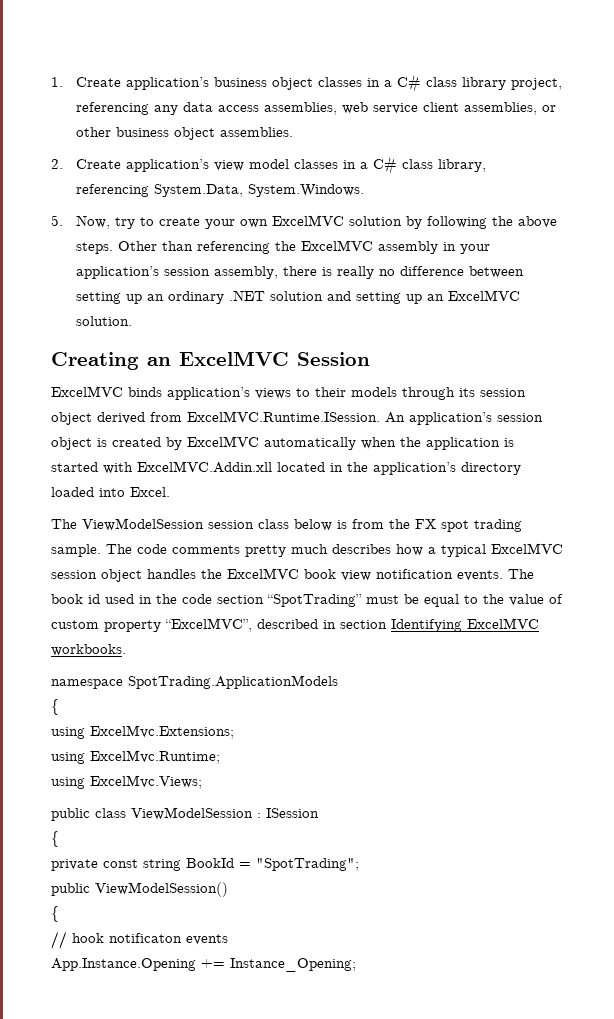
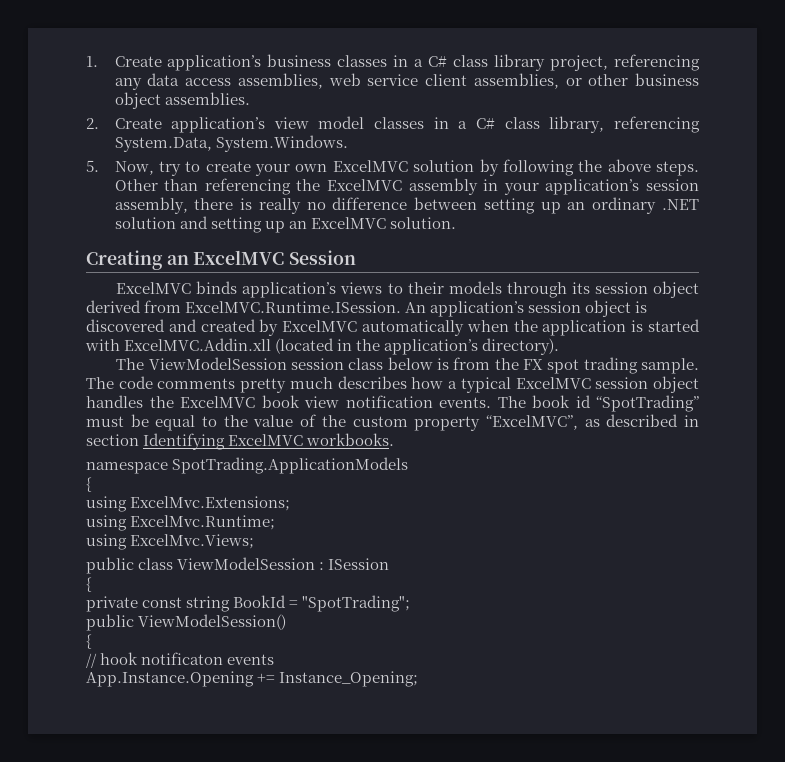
- 1. Create application’s business object classes in a C# class library project, referencing any data access assemblies, web service client assemblies, or other business object assemblies.
+ 1. Create application’s business classes in a C# class library project, referencing any data access assemblies, web service client assemblies, or other business object assemblies.
- ExcelMVC binds application’s views to their models through its session object derived from ExcelMVC.Runtime.ISession. An application’s session object is created by ExcelMVC automatically when the application is started with ExcelMVC.Addin.xll located in the application’s directory loaded into Excel.
+ ExcelMVC binds application’s views to their models through its session object derived from ExcelMVC.Runtime.ISession. An application’s session object is discovered and created by ExcelMVC automatically when the application is started with ExcelMVC.Addin.xll (located in the application’s directory).
- The book id used in the code section “SpotTrading” must be equal to the value of custom property “ExcelMVC”, described in section Identifying ExcelMVC workbooks.
+ The book id “SpotTrading” must be equal to the value of the custom property “ExcelMVC”, as described in section Identifying ExcelMVC workbooks.

